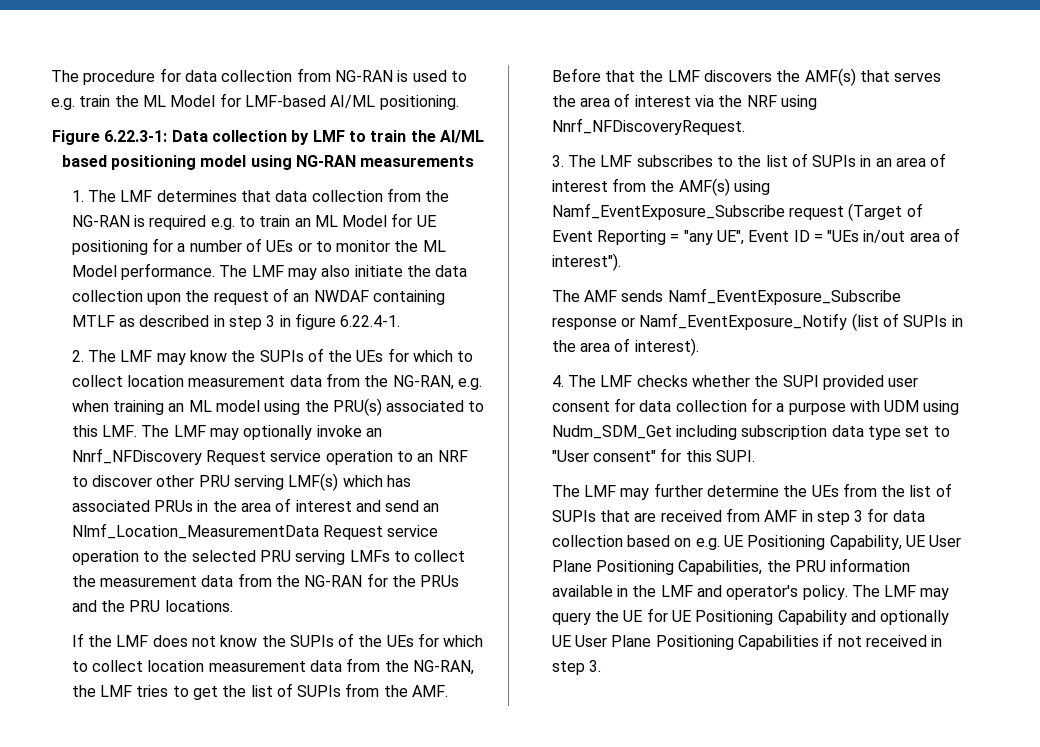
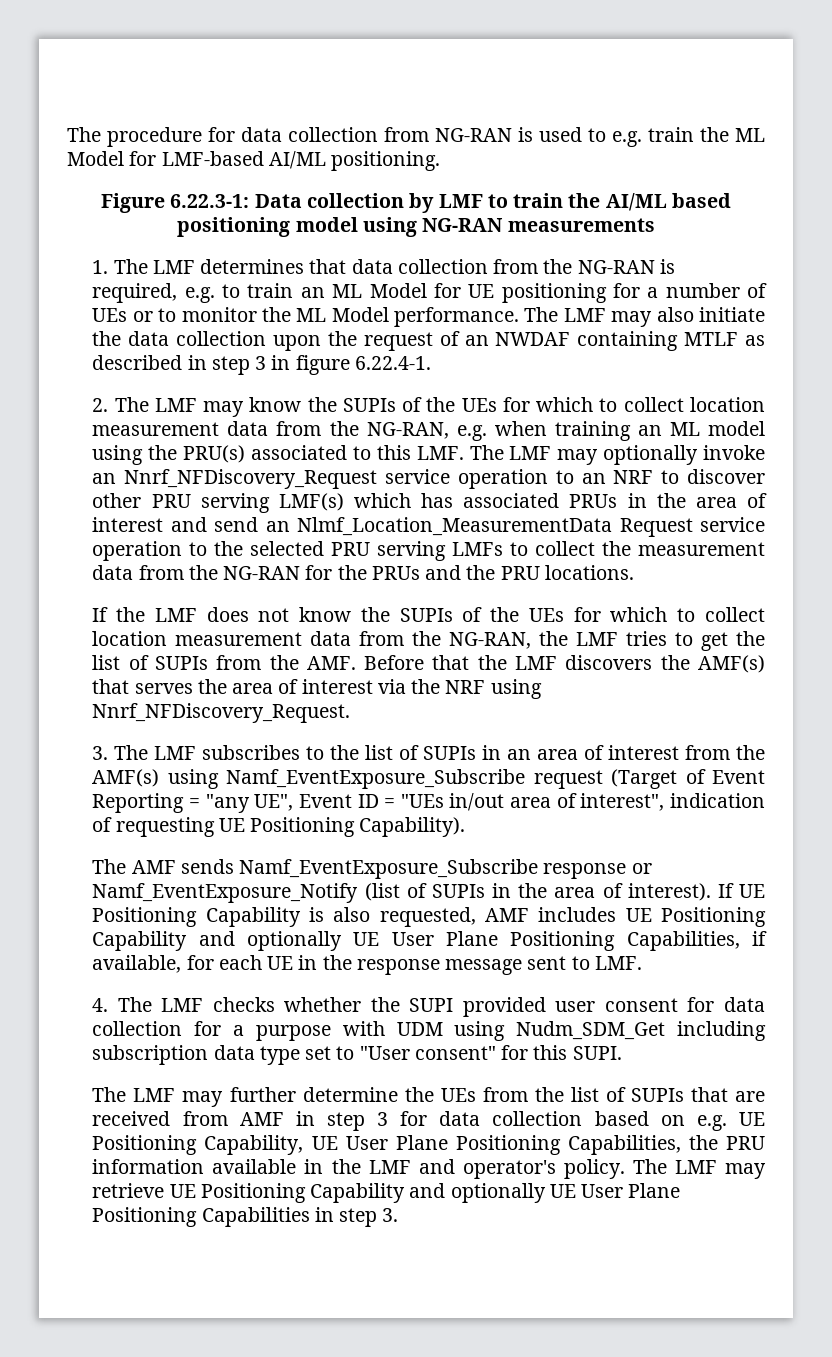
- 1. The LMF determines that data collection from the NG-RAN is required e.g. to train an ML Model for UE positioning for a number of UEs or to monitor the ML Model performance.
+ 1. The LMF determines that data collection from the NG-RAN is required, e.g. to train an ML Model for UE positioning for a number of UEs or to monitor the ML Model performance.
- 2. The LMF may know the SUPIs of the UEs for which to collect location measurement data from the NG-RAN, e.g. when training an ML model using the PRU(s) associated to this LMF. The LMF may optionally invoke an Nnrf_NFDiscovery Request service operation to an NRF to discover other PRU serving LMF(s) which has associated PRUs in the area of interest and send an Nlmf_Location_MeasurementData Request service operation to the selected PRU serving LMFs to collect the measurement data from the NG-RAN for the PRUs and the PRU locations.
+ 2. The LMF may know the SUPIs of the UEs for which to collect location measurement data from the NG-RAN, e.g. when training an ML model using the PRU(s) associated to this LMF. The LMF may optionally invoke an Nnrf_NFDiscovery_Request service operation to an NRF to discover other PRU serving LMF(s) which has associated PRUs in the area of interest and send an Nlmf_Location_MeasurementData Request service operation to the selected PRU serving LMFs to collect the measurement data from the NG-RAN for the PRUs and the PRU locations.
- If the LMF does not know the SUPIs of the UEs for which to collect location measurement data from the NG-RAN, the LMF tries to get the list of SUPIs from the AMF. Before that the LMF discovers the AMF(s) that serves the area of interest via the NRF using Nnrf_NFDiscoveryRequest.
+ If the LMF does not know the SUPIs of the UEs for which to collect location measurement data from the NG-RAN, the LMF tries to get the list of SUPIs from the AMF. Before that the LMF discovers the AMF(s) that serves the area of interest via the NRF using Nnrf_NFDiscovery_Request.
- 3. The LMF subscribes to the list of SUPIs in an area of interest from the AMF(s) using Namf_EventExposure_Subscribe request (Target of Event Reporting = "any UE", Event ID = "UEs in/out area of interest").
+ 3. The LMF subscribes to the list of SUPIs in an area of interest from the AMF(s) using Namf_EventExposure_Subscribe request (Target of Event Reporting = "any UE", Event ID = "UEs in/out area of interest", indication of requesting UE Positioning Capability).
+ If UE Positioning Capability is also requested, AMF includes UE Positioning Capability and optionally UE User Plane Positioning Capabilities, if available, for each UE in the response message sent to LMF.
- The LMF may query the UE for UE Positioning Capability and optionally UE User Plane Positioning Capabilities if not received in step 3.
+ The LMF may retrieve UE Positioning Capability and optionally UE User Plane Positioning Capabilities in step 3.

